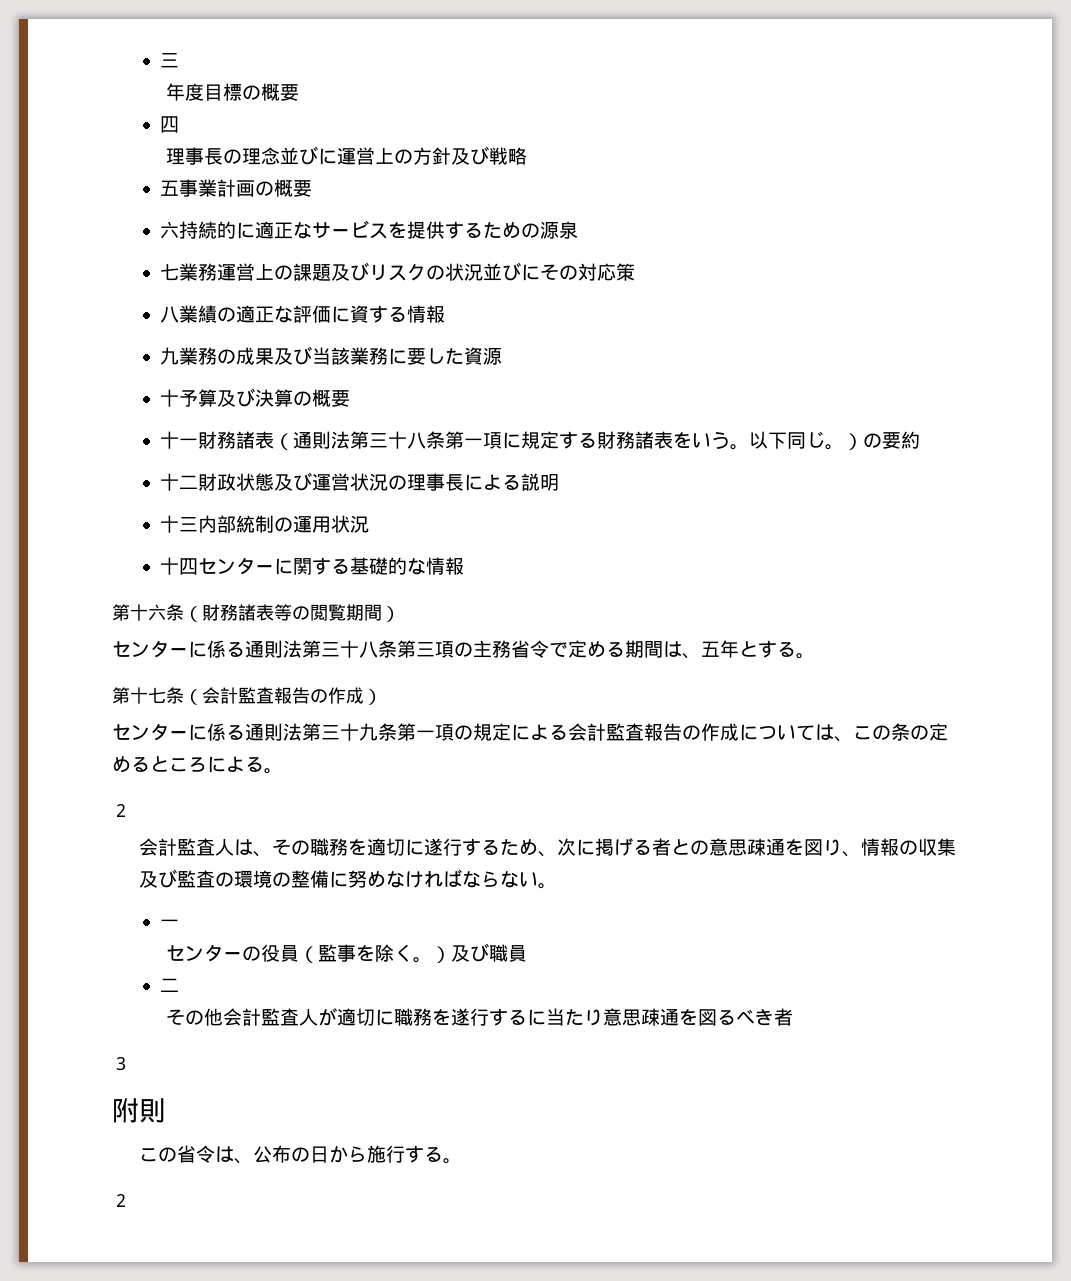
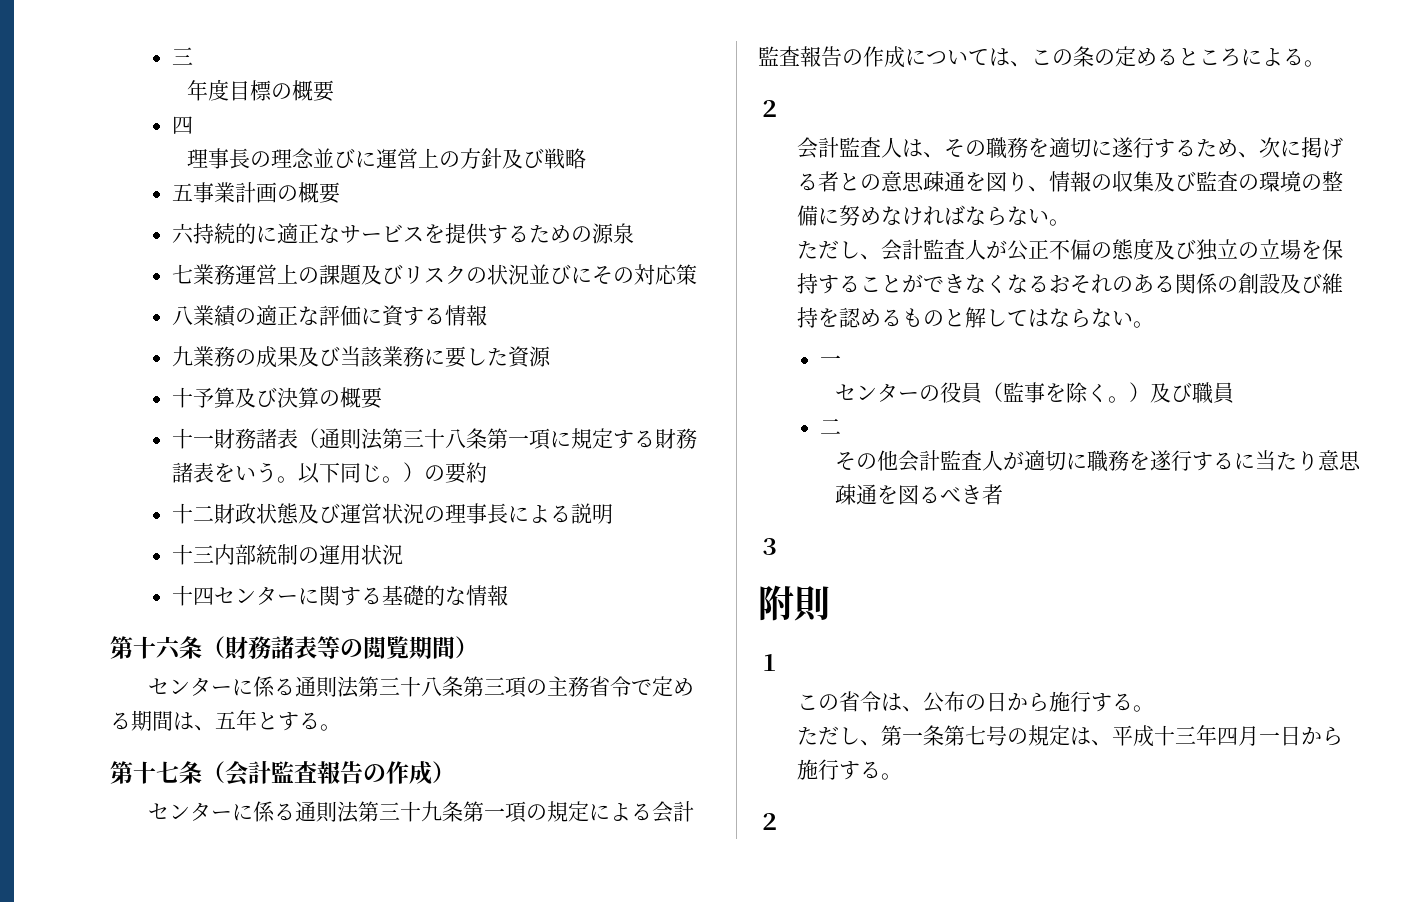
+ ただし、会計監査人が公正不偏の態度及び独立の立場を保持することができなくなるおそれのある関係の創設及び維持を認めるものと解してはならない。
+ １
+ ただし、第一条第七号の規定は、平成十三年四月一日から施行する。

